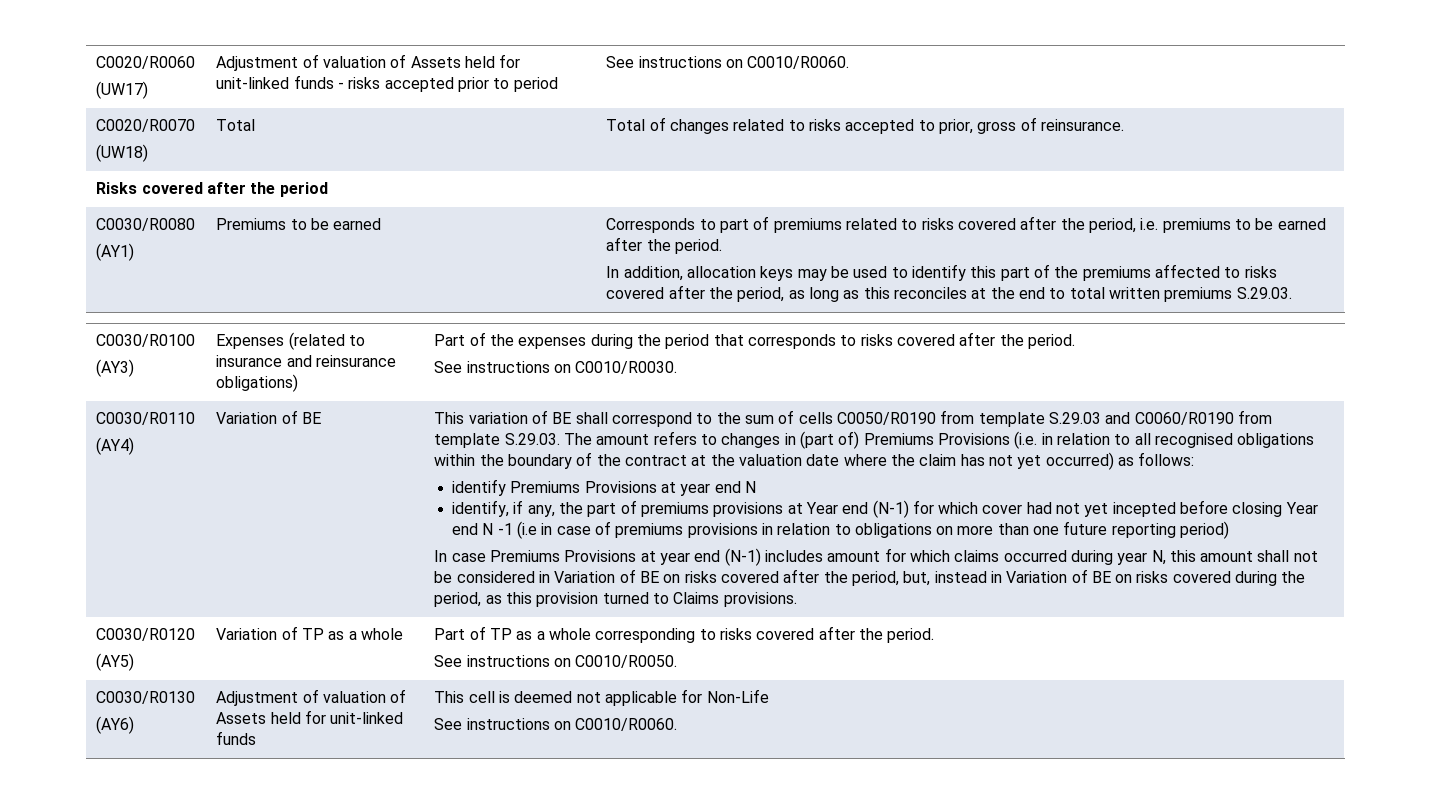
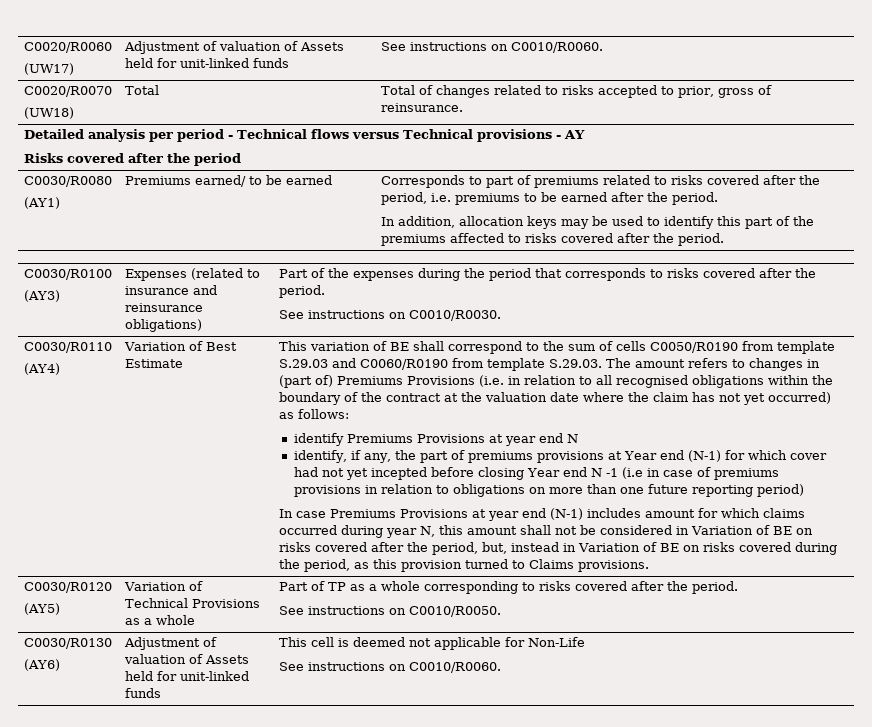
  C0020/R0060
- (UW17) | Adjustment of valuation of Assets held for unit-linked funds - risks accepted prior to period | See instructions on C0010/R0060.
+ (UW17) | Adjustment of valuation of Assets held for unit-linked funds | See instructions on C0010/R0060.
+ Detailed analysis per period - Technical flows versus Technical provisions - AY
- Premiums to be earned
+ Premiums earned/ to be earned
- In addition, allocation keys may be used to identify this part of the premiums affected to risks covered after the period, as long as this reconciles at the end to total written premiums S.29.03.
+ In addition, allocation keys may be used to identify this part of the premiums affected to risks covered after the period.
- (AY4) | Variation of BE
+ (AY4) | Variation of Best Estimate
  C0030/R0120
- (AY5) | Variation of TP as a whole | Part of TP as a whole corresponding to risks covered after the period.
+ (AY5) | Variation of Technical Provisions as a whole | Part of TP as a whole corresponding to risks covered after the period.

